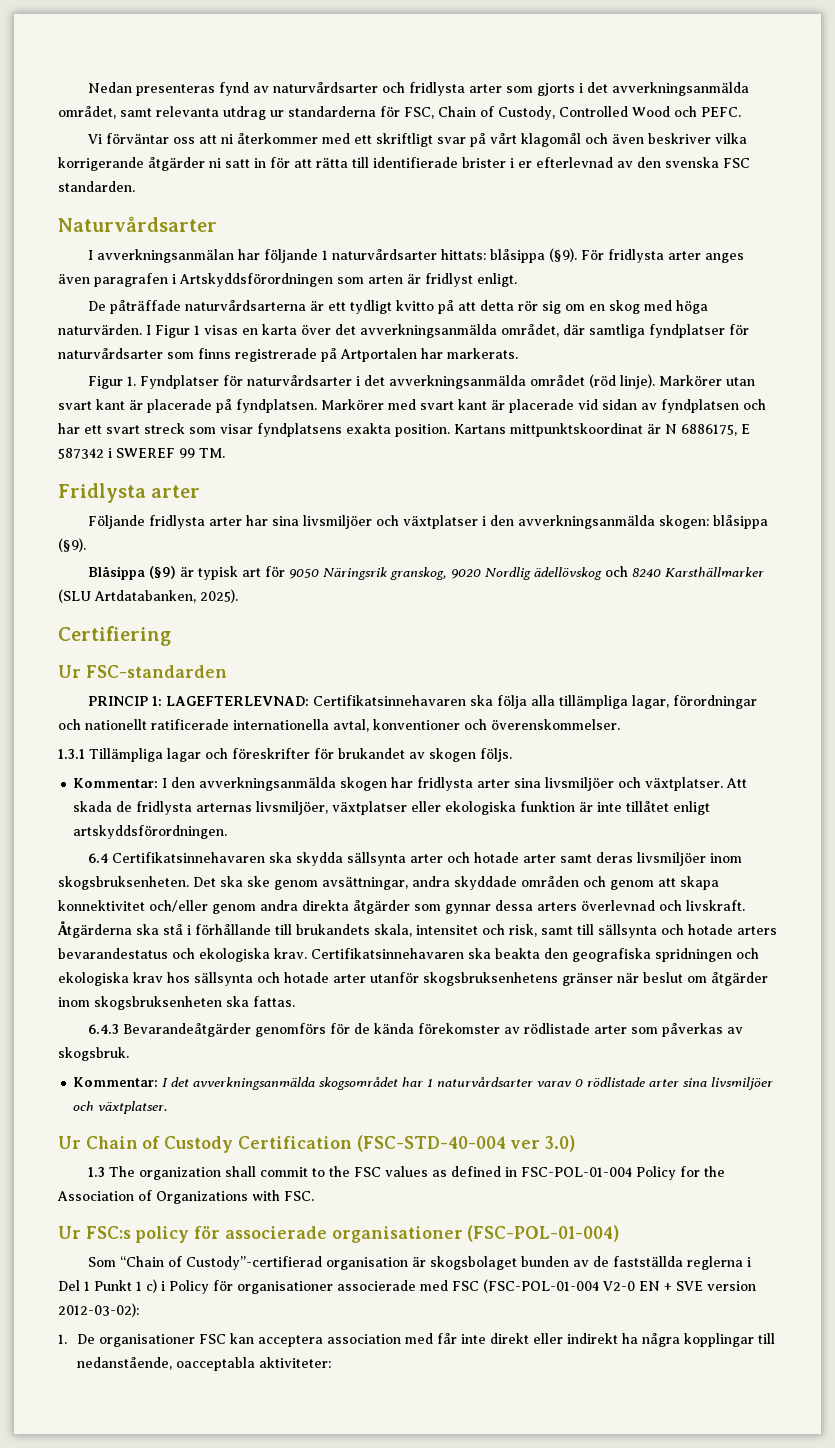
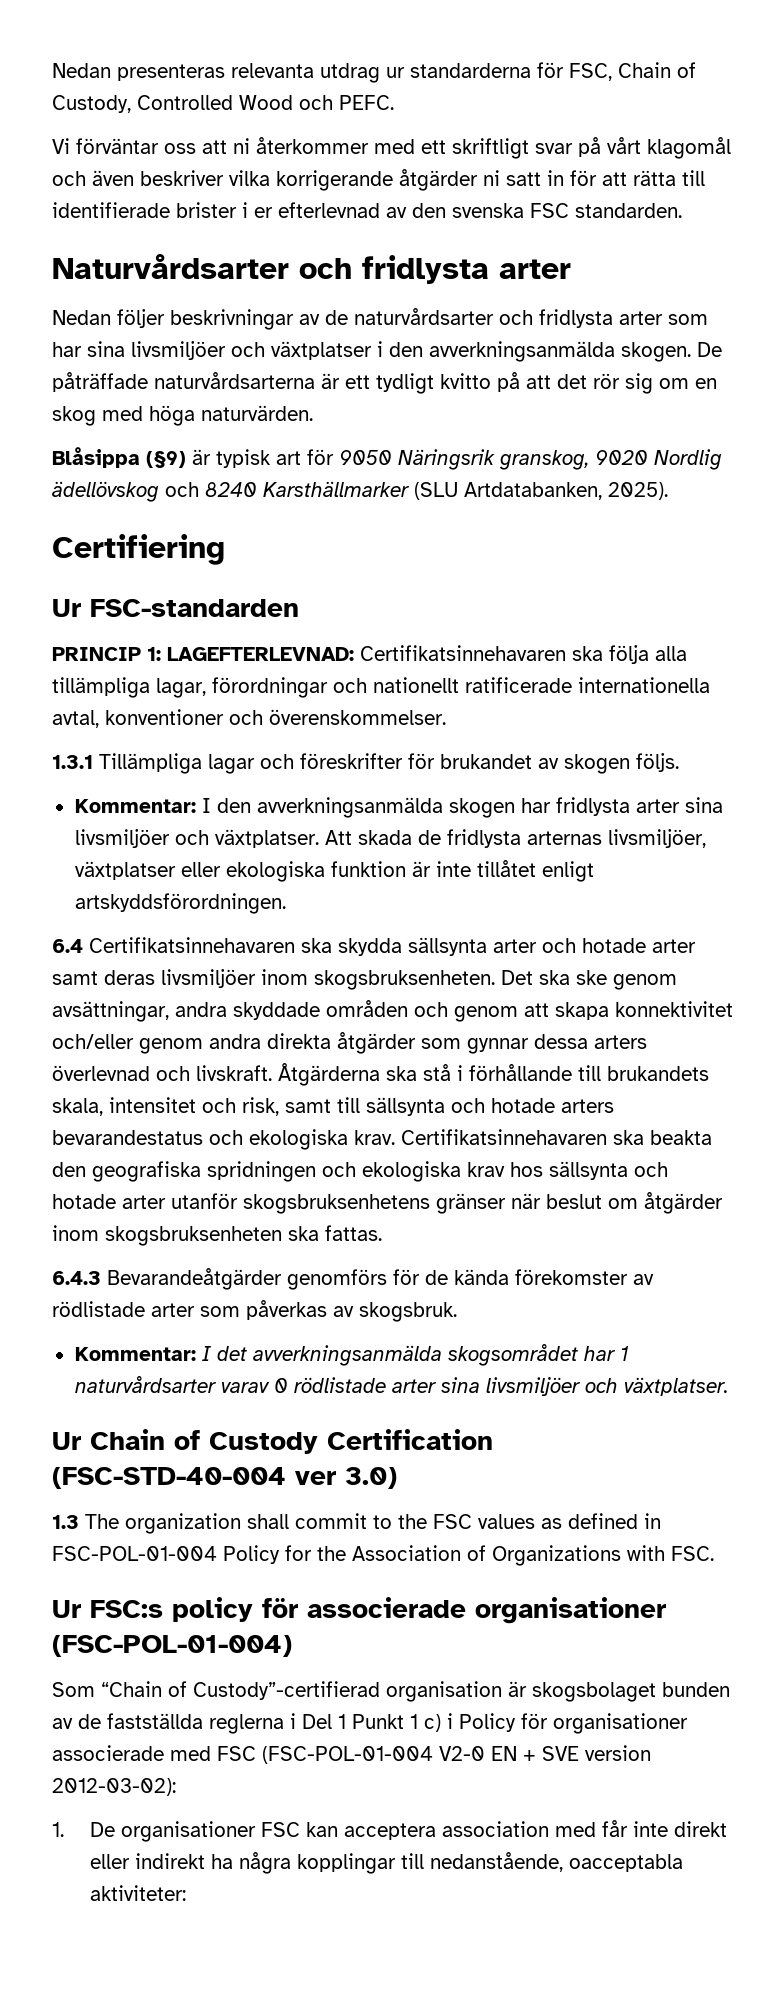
- Nedan presenteras fynd av naturvårdsarter och fridlysta arter som gjorts i det avverkningsanmälda området, samt relevanta utdrag ur standarderna för FSC, Chain of Custody, Controlled Wood och PEFC.
+ Nedan presenteras relevanta utdrag ur standarderna för FSC, Chain of Custody, Controlled Wood och PEFC.
- Naturvårdsarter
- I avverkningsanmälan har följande 1 naturvårdsarter hittats: blåsippa (§9). För fridlysta arter anges även paragrafen i Artskyddsförordningen som arten är fridlyst enligt.
- De påträffade naturvårdsarterna är ett tydligt kvitto på att detta rör sig om en skog med höga naturvärden. I Figur 1 visas en karta över det avverkningsanmälda området, där samtliga fyndplatser för naturvårdsarter som finns registrerade på Artportalen har markerats.
- Figur 1. Fyndplatser för naturvårdsarter i det avverkningsanmälda området (röd linje). Markörer utan svart kant är placerade på fyndplatsen. Markörer med svart kant är placerade vid sidan av fyndplatsen och har ett svart streck som visar fyndplatsens exakta position. Kartans mittpunktskoordinat är N 6886175, E 587342 i SWEREF 99 TM.
- Fridlysta arter
- Följande fridlysta arter har sina livsmiljöer och växtplatser i den avverkningsanmälda skogen: blåsippa (§9).
+ Naturvårdsarter och fridlysta arter
+ Nedan följer beskrivningar av de naturvårdsarter och fridlysta arter som har sina livsmiljöer och växtplatser i den avverkningsanmälda skogen. De påträffade naturvårdsarterna är ett tydligt kvitto på att det rör sig om en skog med höga naturvärden.

